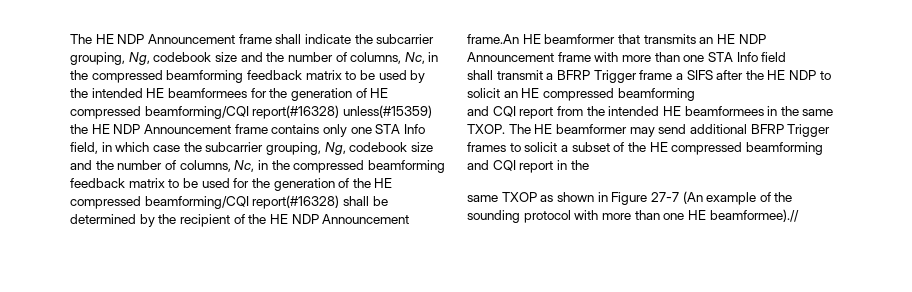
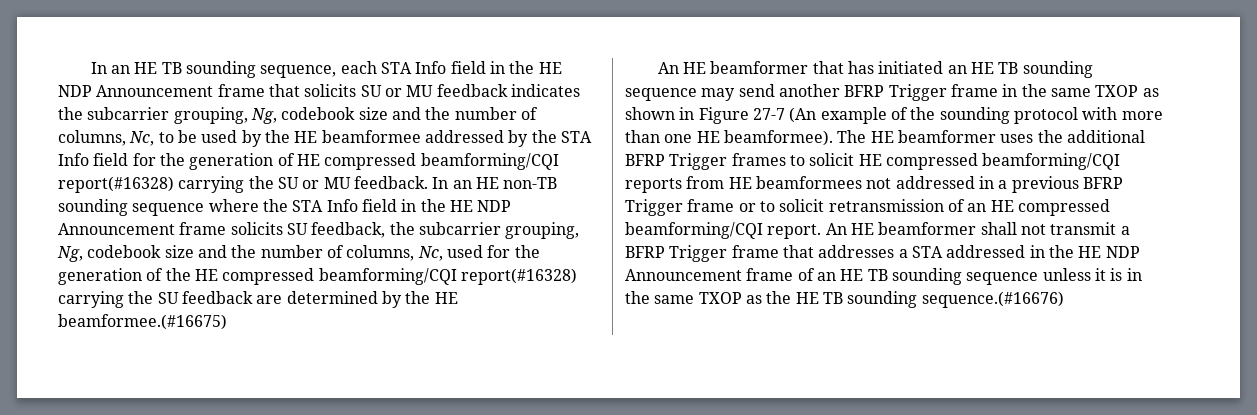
- The HE NDP Announcement frame shall indicate the subcarrier grouping, Ng, codebook size and the number of columns, Nc, in the compressed beamforming feedback matrix to be used by the intended HE beamformees for the generation of HE compressed beamforming/CQI report(#16328) unless(#15359) the HE NDP Announcement frame contains only one STA Info field, in which case the subcarrier grouping, Ng, codebook size and the number of columns, Nc, in the compressed beamforming feedback matrix to be used for the generation of the HE compressed beamforming/CQI report(#16328) shall be determined by the recipient of the HE NDP Announcement frame.An HE beamformer that transmits an HE NDP Announcement frame with more than one STA Info field
- shall transmit a BFRP Trigger frame a SIFS after the HE NDP to solicit an HE compressed beamforming
- and CQI report from the intended HE beamformees in the same TXOP. The HE beamformer may send additional BFRP Trigger frames to solicit a subset of the HE compressed beamforming and CQI report in the
- same TXOP as shown in Figure 27-7 (An example of the sounding protocol with more than one HE beamformee).//
+ In an HE TB sounding sequence, each STA Info field in the HE NDP Announcement frame that solicits SU or MU feedback indicates the subcarrier grouping, Ng, codebook size and the number of columns, Nc, to be used by the HE beamformee addressed by the STA Info field for the generation of HE compressed beamforming/CQI report(#16328) carrying the SU or MU feedback. In an HE non-TB sounding sequence where the STA Info field in the HE NDP Announcement frame solicits SU feedback, the subcarrier grouping, Ng, codebook size and the number of columns, Nc, used for the generation of the HE compressed beamforming/CQI report(#16328) carrying the SU feedback are determined by the HE beamformee.(#16675)
+ An HE beamformer that has initiated an HE TB sounding sequence may send another BFRP Trigger frame in the same TXOP as shown in Figure 27-7 (An example of the sounding protocol with more than one HE beamformee). The HE beamformer uses the additional BFRP Trigger frames to solicit HE compressed beamforming/CQI reports from HE beamformees not addressed in a previous BFRP Trigger frame or to solicit retransmission of an HE compressed beamforming/CQI report. An HE beamformer shall not transmit a BFRP Trigger frame that addresses a STA addressed in the HE NDP Announcement frame of an HE TB sounding sequence unless it is in the same TXOP as the HE TB sounding sequence.(#16676)

